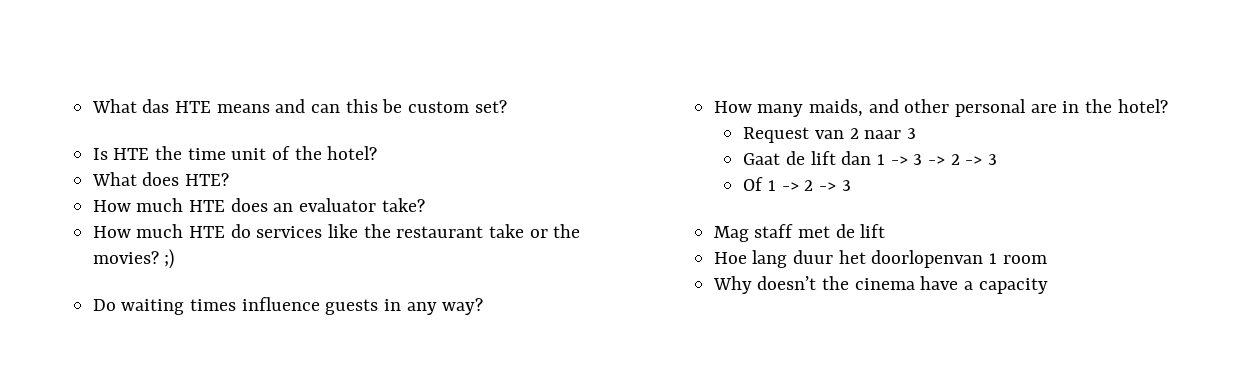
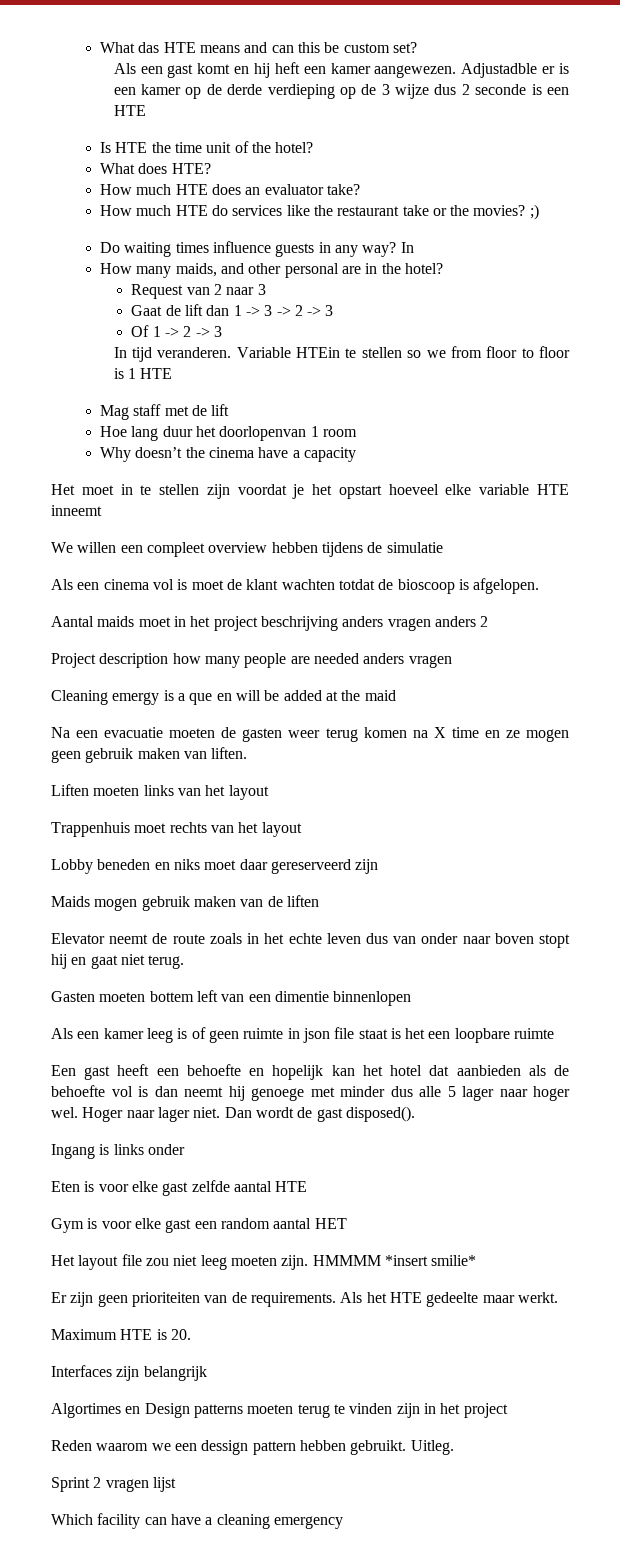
+ Als een gast komt en hij heft een kamer aangewezen. Adjustadble er is een kamer op de derde verdieping op de 3 wijze dus 2 seconde is een HTE
- Do waiting times influence guests in any way?
+ Do waiting times influence guests in any way? In
+ In tijd veranderen. Variable HTEin te stellen so we from floor to floor is 1 HTE
+ Het moet in te stellen zijn voordat je het opstart hoeveel elke variable HTE inneemt
+ We willen een compleet overview hebben tijdens de simulatie
+ Als een cinema vol is moet de klant wachten totdat de bioscoop is afgelopen.
+ Aantal maids moet in het project beschrijving anders vragen anders 2
+ Project description how many people are needed anders vragen
+ Cleaning emergy is a que en will be added at the maid
+ Na een evacuatie moeten de gasten weer terug komen na X time en ze mogen geen gebruik maken van liften.
+ Liften moeten links van het layout
+ Trappenhuis moet rechts van het layout
+ Lobby beneden en niks moet daar gereserveerd zijn
+ Maids mogen gebruik maken van de liften
+ Elevator neemt de route zoals in het echte leven dus van onder naar boven stopt hij en gaat niet terug.
+ Gasten moeten bottem left van een dimentie binnenlopen
+ Als een kamer leeg is of geen ruimte in json file staat is het een loopbare ruimte
+ Een gast heeft een behoefte en hopelijk kan het hotel dat aanbieden als de behoefte vol is dan neemt hij genoege met minder dus alle 5 lager naar hoger wel. Hoger naar lager niet. Dan wordt de gast disposed().
+ Ingang is links onder
+ Eten is voor elke gast zelfde aantal HTE
+ Gym is voor elke gast een random aantal HET
+ Het layout file zou niet leeg moeten zijn. HMMMM *insert smilie*
+ Er zijn geen prioriteiten van de requirements. Als het HTE gedeelte maar werkt.
+ Maximum HTE is 20.
+ Interfaces zijn belangrijk
+ Algortimes en Design patterns moeten terug te vinden zijn in het project
+ Reden waarom we een dessign pattern hebben gebruikt. Uitleg.
+ Sprint 2 vragen lijst
+ Which facility can have a cleaning emergency

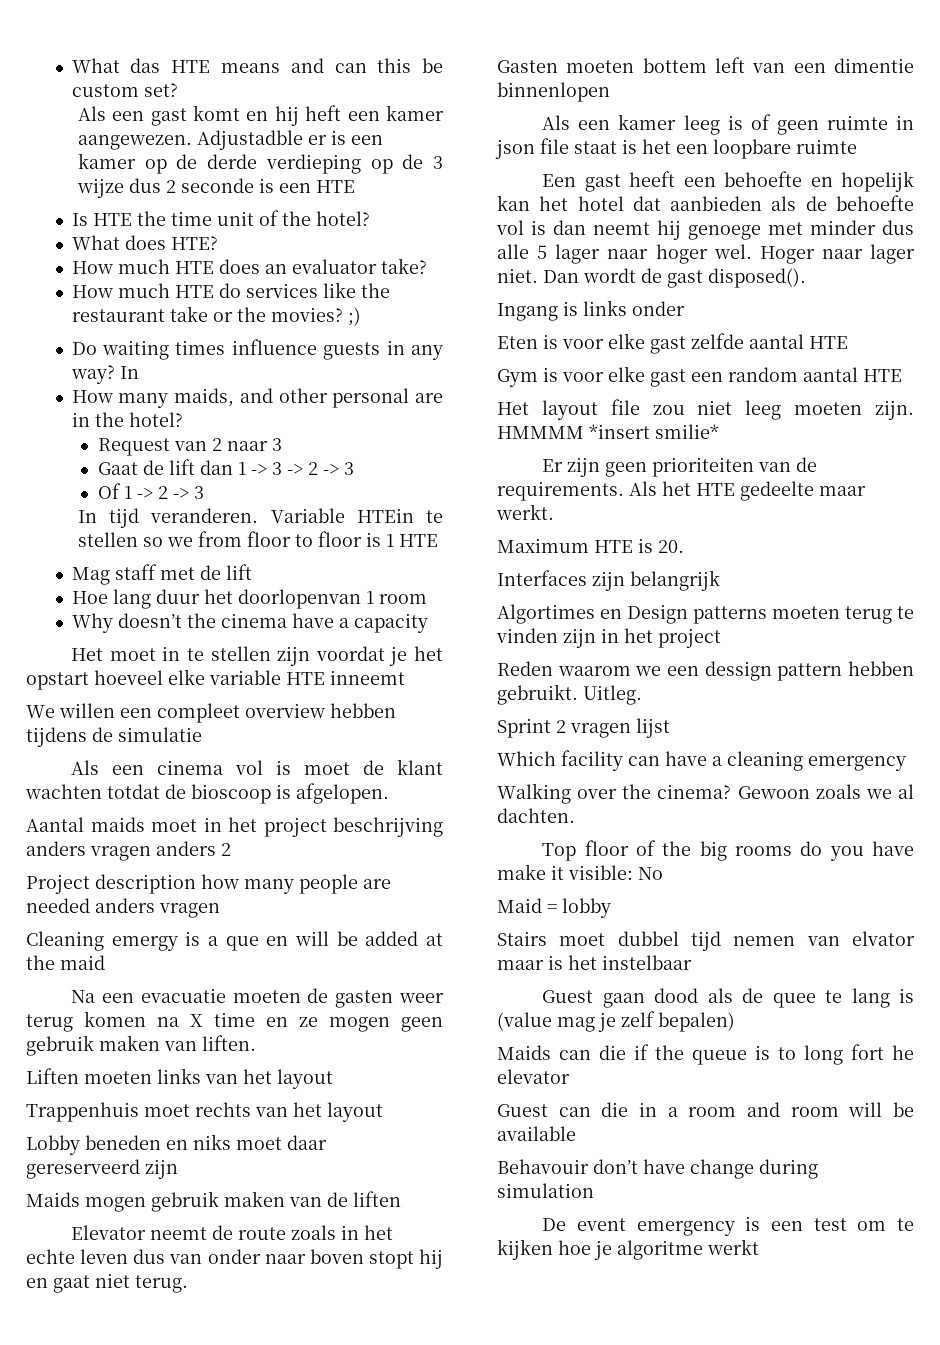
- Gym is voor elke gast een random aantal HET
+ Gym is voor elke gast een random aantal HTE
+ Walking over the cinema? Gewoon zoals we al dachten.
+ Top floor of the big rooms do you have make it visible: No
+ Maid = lobby
+ Stairs moet dubbel tijd nemen van elvator maar is het instelbaar
+ Guest gaan dood als de quee te lang is (value mag je zelf bepalen)
+ Maids can die if the queue is to long fort he elevator
+ Guest can die in a room and room will be available
+ Behavouir don’t have change during simulation
+ De event emergency is een test om te kijken hoe je algoritme werkt

